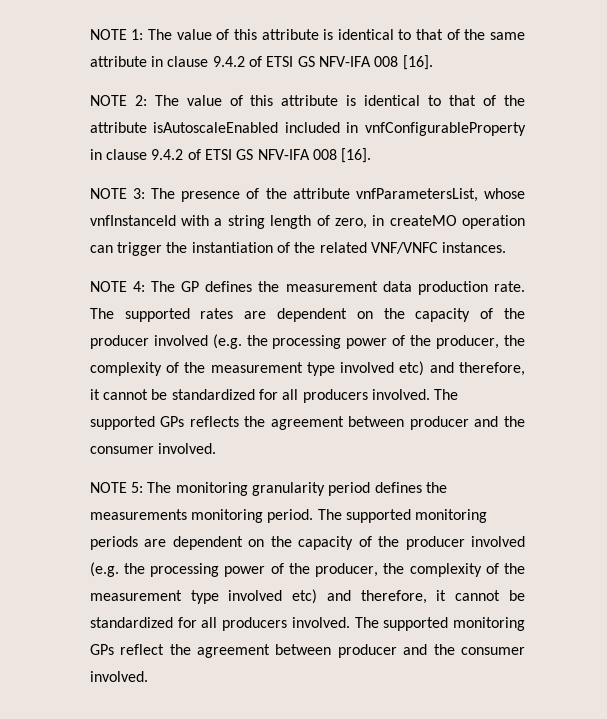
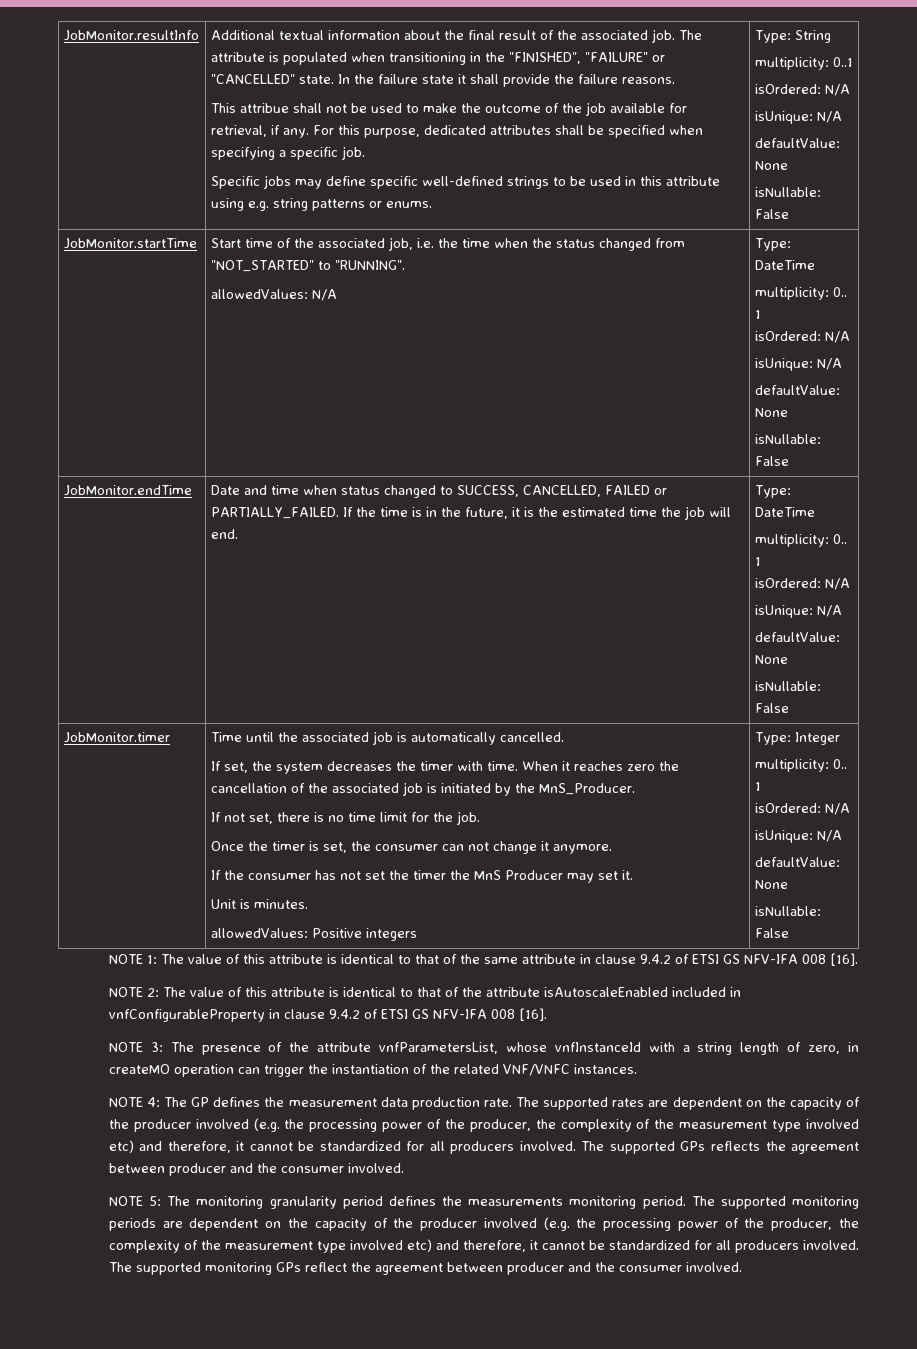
+ JobMonitor.resultInfo | Additional textual information about the final result of the associated job. The attribute is populated when transitioning in the "FINISHED", "FAILURE" or "CANCELLED" state. In the failure state it shall provide the failure reasons.
+ This attribue shall not be used to make the outcome of the job available for retrieval, if any. For this purpose, dedicated attributes shall be specified when specifying a specific job.
+ Specific jobs may define specific well-defined strings to be used in this attribute using e.g. string patterns or enums. | Type: String
+ multiplicity: 0..1
+ isOrdered: N/A
+ isUnique: N/A
+ defaultValue: None
+ isNullable: False
+ JobMonitor.startTime | Start time of the associated job, i.e. the time when the status changed from "NOT_STARTED" to "RUNNING".
+ allowedValues: N/A | Type: DateTime
+ multiplicity: 0.. 1
+ isOrdered: N/A
+ isUnique: N/A
+ defaultValue: None
+ isNullable: False
+ JobMonitor.endTime | Date and time when status changed to SUCCESS, CANCELLED, FAILED or PARTIALLY_FAILED. If the time is in the future, it is the estimated time the job will end. | Type: DateTime
+ multiplicity: 0.. 1
+ isOrdered: N/A
+ isUnique: N/A
+ defaultValue: None
+ isNullable: False
+ JobMonitor.timer | Time until the associated job is automatically cancelled.
+ If set, the system decreases the timer with time. When it reaches zero the cancellation of the associated job is initiated by the MnS_Producer.
+ If not set, there is no time limit for the job.
+ Once the timer is set, the consumer can not change it anymore.
+ If the consumer has not set the timer the MnS Producer may set it.
+ Unit is minutes.
+ allowedValues: Positive integers | Type: Integer
+ multiplicity: 0.. 1
+ isOrdered: N/A
+ isUnique: N/A
+ defaultValue: None
+ isNullable: False

